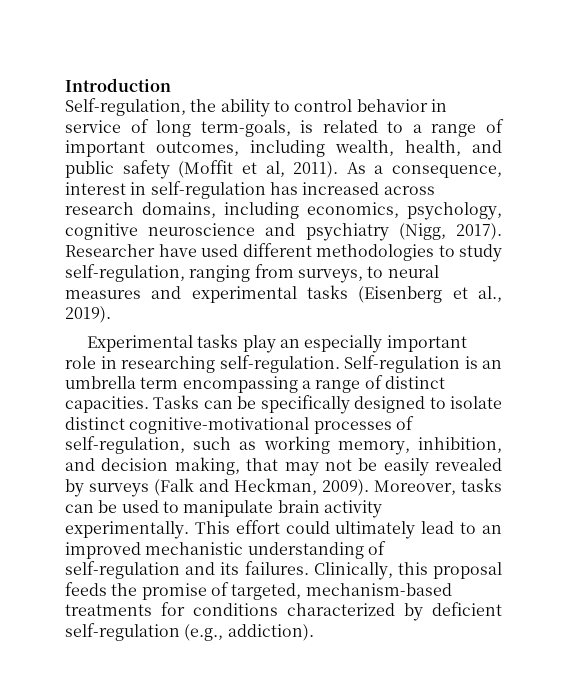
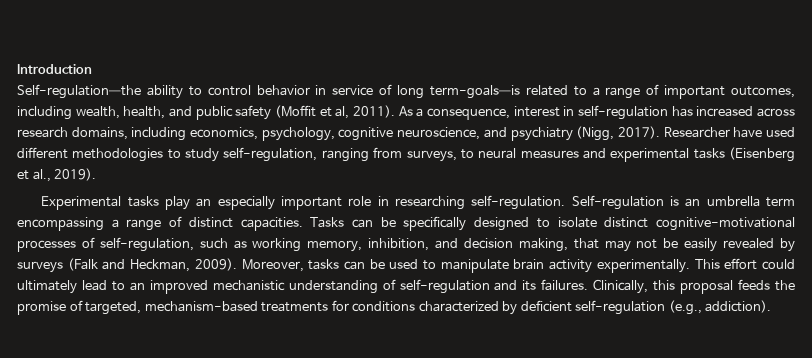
- Self-regulation, the ability to control behavior in service of long term-goals, is related to a range of important outcomes, including wealth, health, and public safety (Moffit et al, 2011).
+ Self-regulation—the ability to control behavior in service of long term-goals—is related to a range of important outcomes, including wealth, health, and public safety (Moffit et al, 2011).
- As a consequence, interest in self-regulation has increased across research domains, including economics, psychology, cognitive neuroscience and psychiatry (Nigg, 2017).
+ As a consequence, interest in self-regulation has increased across research domains, including economics, psychology, cognitive neuroscience, and psychiatry (Nigg, 2017).

